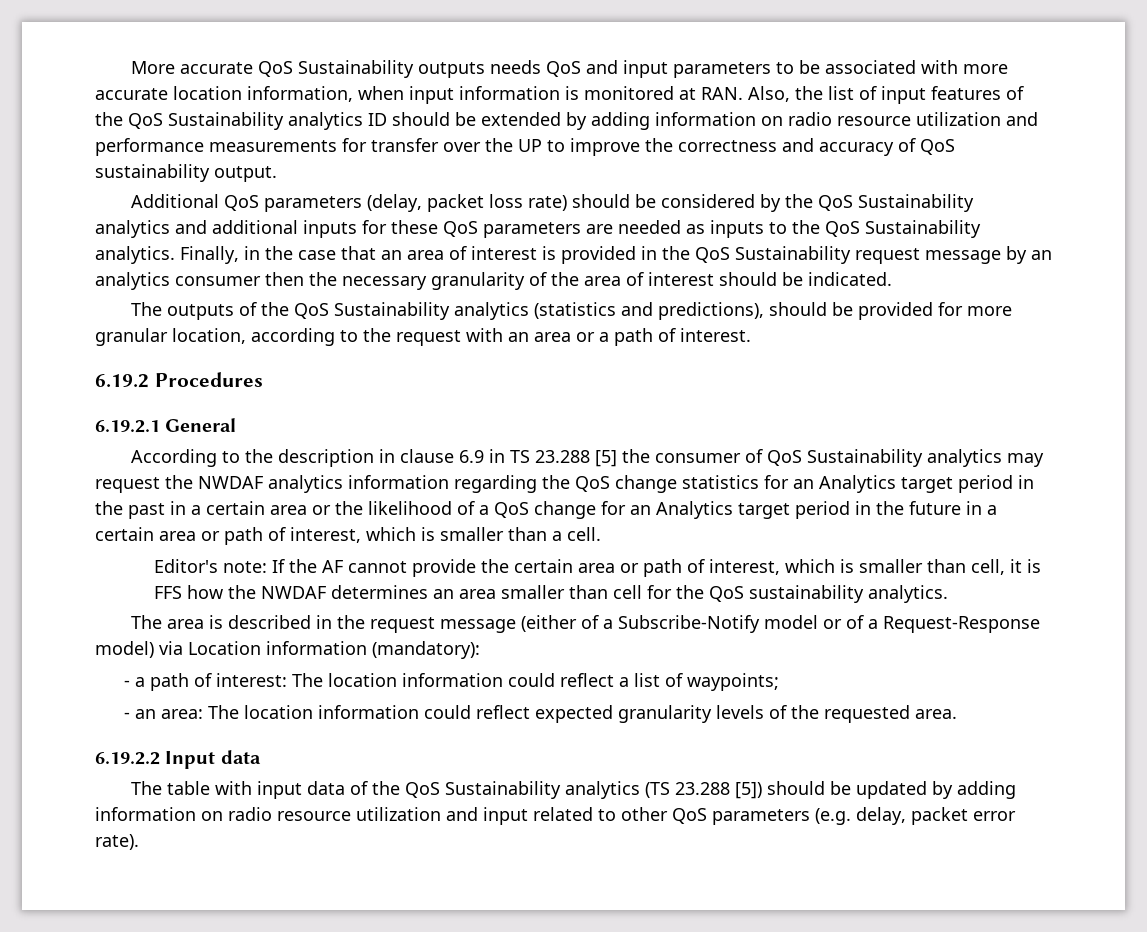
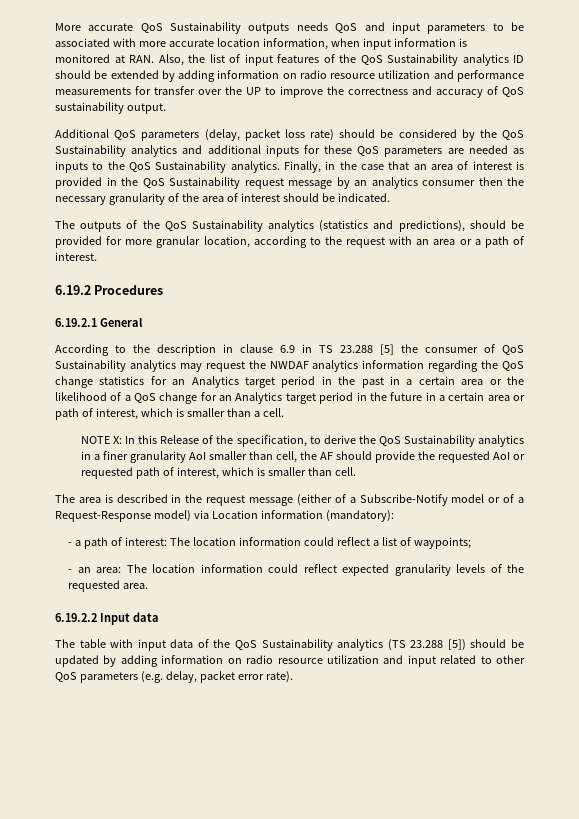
- Editor's note: If the AF cannot provide the certain area or path of interest, which is smaller than cell, it is FFS how the NWDAF determines an area smaller than cell for the QoS sustainability analytics.
+ NOTE X: In this Release of the specification, to derive the QoS Sustainability analytics in a finer granularity AoI smaller than cell, the AF should provide the requested AoI or requested path of interest, which is smaller than cell.

